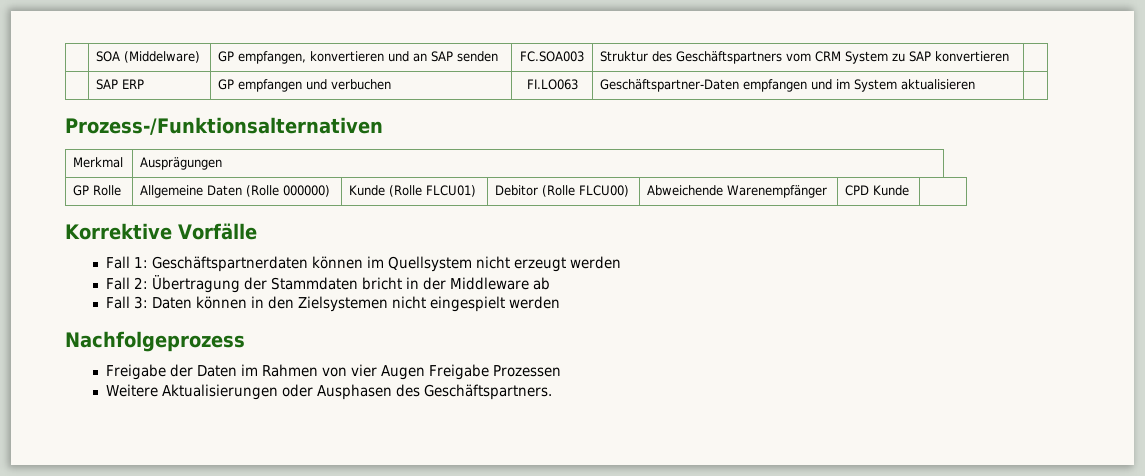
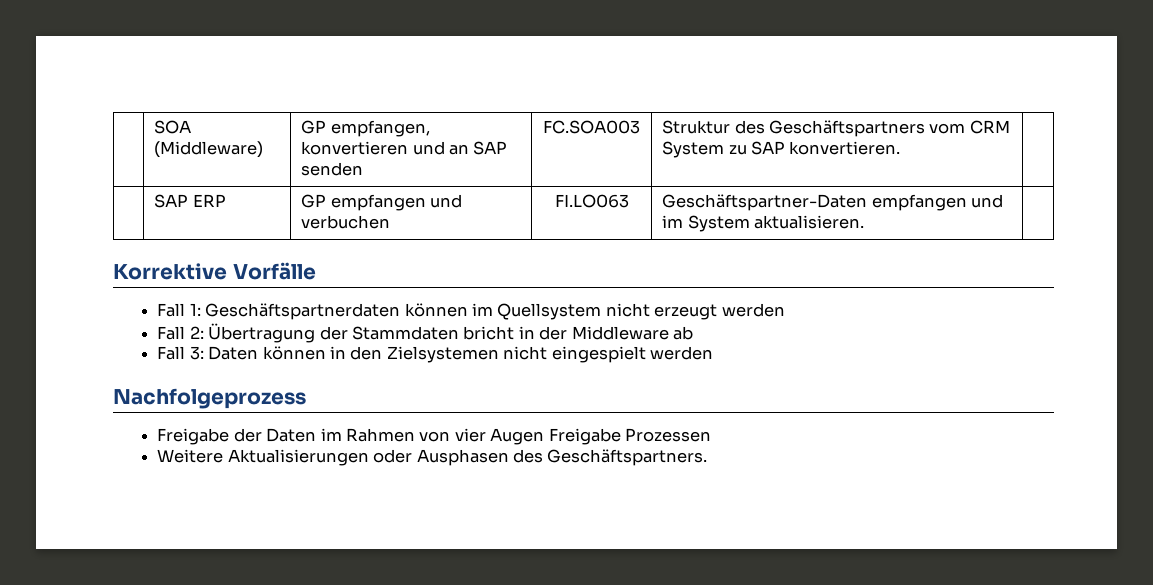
- | SOA (Middelware) | GP empfangen, konvertieren und an SAP senden | FC.SOA003 | Struktur des Geschäftspartners vom CRM System zu SAP konvertieren |
+ | SOA (Middleware) | GP empfangen, konvertieren und an SAP senden | FC.SOA003 | Struktur des Geschäftspartners vom CRM System zu SAP konvertieren. |
- | SAP ERP | GP empfangen und verbuchen | FI.LO063 | Geschäftspartner-Daten empfangen und im System aktualisieren |
- Prozess-/Funktionsalternativen
- Merkmal | Ausprägungen
- GP Rolle | Allgemeine Daten (Rolle 000000) | Kunde (Rolle FLCU01) | Debitor (Rolle FLCU00) | Abweichende Warenempfänger | CPD Kunde |
+ | SAP ERP | GP empfangen und verbuchen | FI.LO063 | Geschäftspartner-Daten empfangen und im System aktualisieren. |

